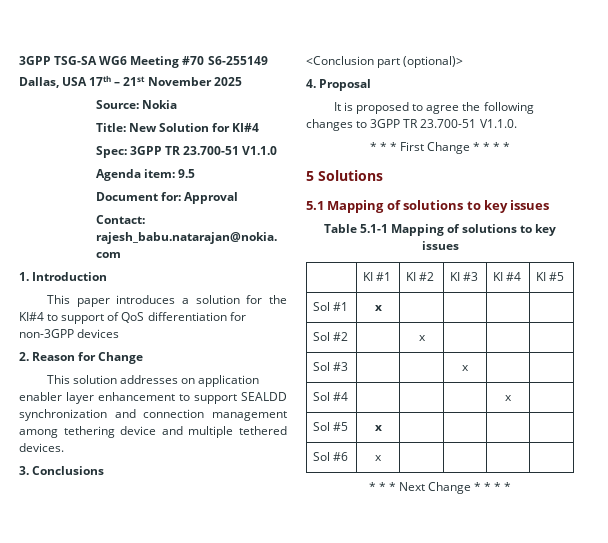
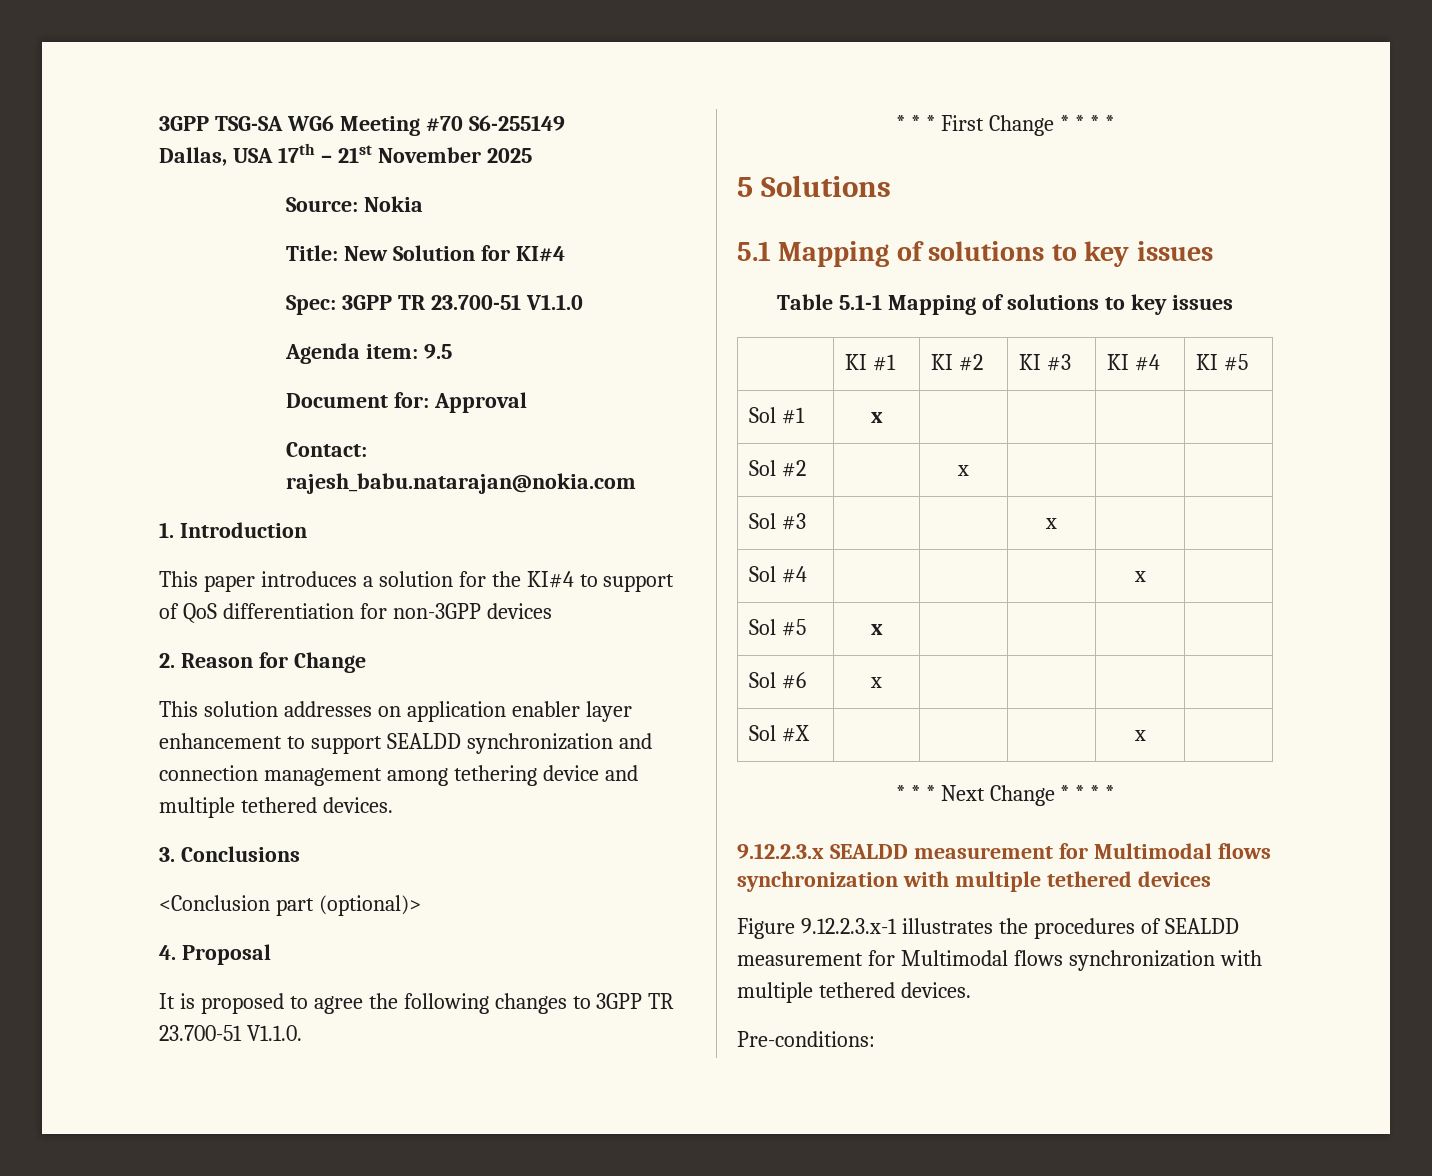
+ Sol #X | | | | x |
+ 9.12.2.3.x SEALDD measurement for Multimodal flows synchronization with multiple tethered devices
+ Figure 9.12.2.3.x-1 illustrates the procedures of SEALDD measurement for Multimodal flows synchronization with multiple tethered devices.
+ Pre-conditions:

